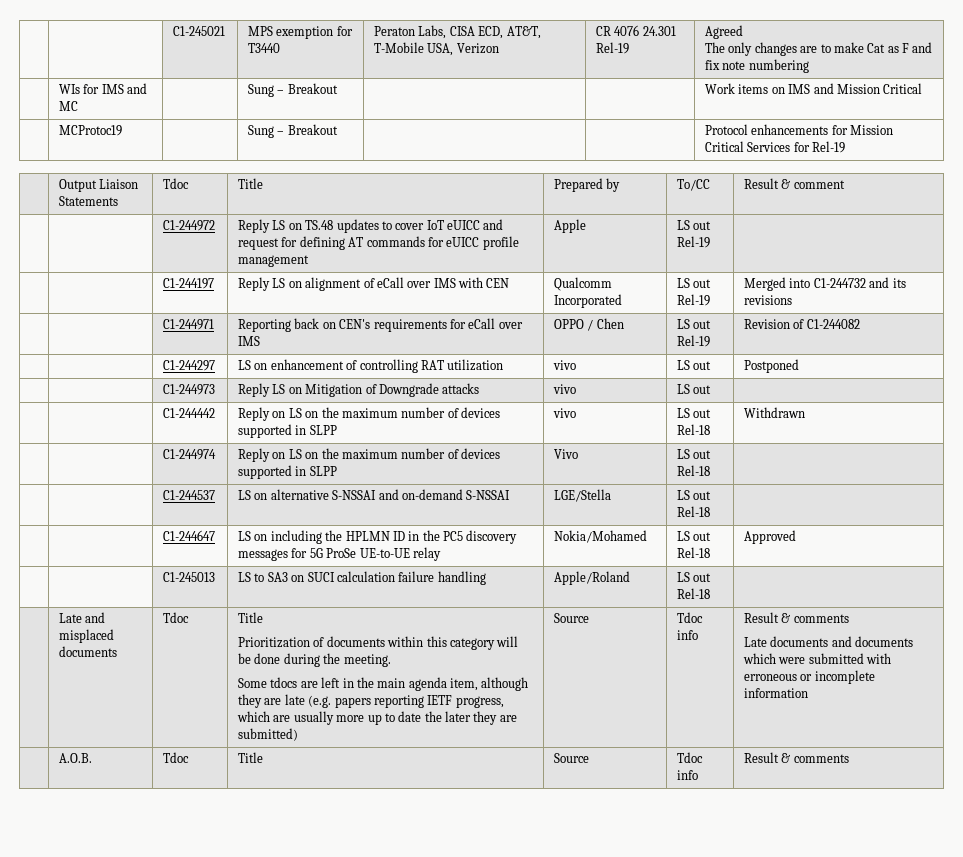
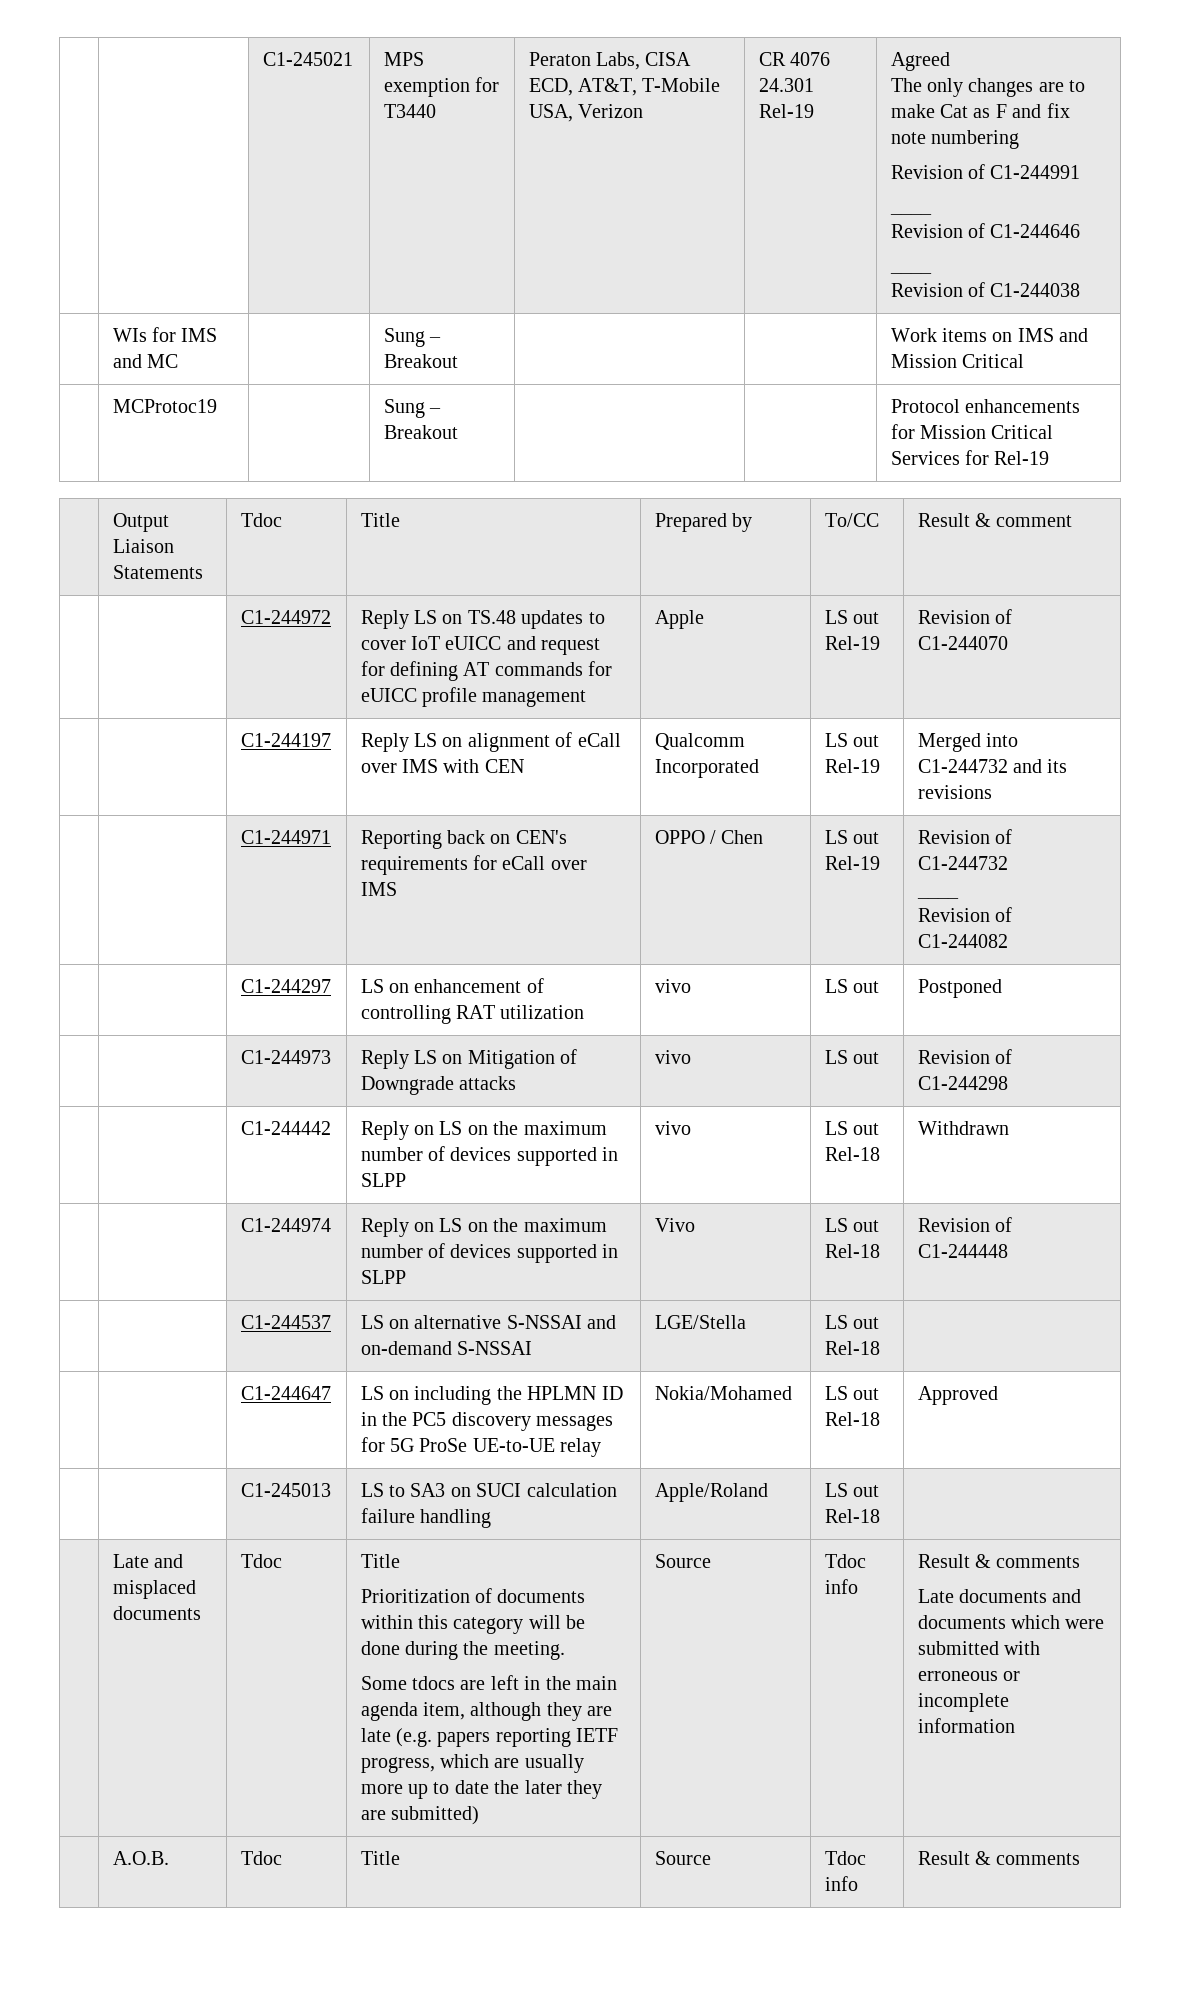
+ Revision of C1-244991
+ ____
+ Revision of C1-244646
+ ____
+ Revision of C1-244038
- | | C1-244972 | Reply LS on TS.48 updates to cover IoT eUICC and request for defining AT commands for eUICC profile management | Apple | LS out Rel-19 |
+ | | C1-244972 | Reply LS on TS.48 updates to cover IoT eUICC and request for defining AT commands for eUICC profile management | Apple | LS out Rel-19 | Revision of C1-244070
- | | C1-244971 | Reporting back on CEN's requirements for eCall over IMS | OPPO / Chen | LS out Rel-19 | Revision of C1-244082
+ | | C1-244971 | Reporting back on CEN's requirements for eCall over IMS | OPPO / Chen | LS out Rel-19 | Revision of C1-244732
+ ____
+ Revision of C1-244082
- | | C1-244973 | Reply LS on Mitigation of Downgrade attacks | vivo | LS out |
+ | | C1-244973 | Reply LS on Mitigation of Downgrade attacks | vivo | LS out | Revision of C1-244298
- | | C1-244974 | Reply on LS on the maximum number of devices supported in SLPP | Vivo | LS out Rel-18 |
+ | | C1-244974 | Reply on LS on the maximum number of devices supported in SLPP | Vivo | LS out Rel-18 | Revision of C1-244448

